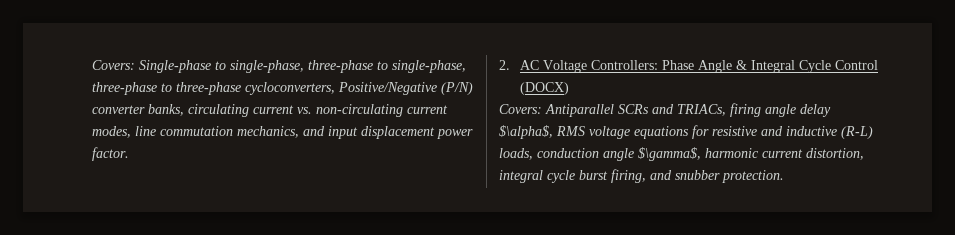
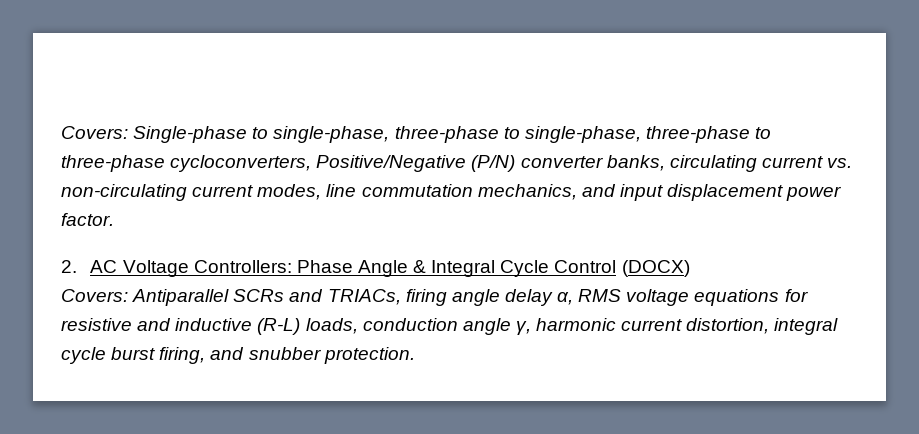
- Covers: Antiparallel SCRs and TRIACs, firing angle delay $\alpha$, RMS voltage equations for resistive and inductive (R-L) loads, conduction angle $\gamma$, harmonic current distortion, integral cycle burst firing, and snubber protection.
+ Covers: Antiparallel SCRs and TRIACs, firing angle delay α, RMS voltage equations for resistive and inductive (R-L) loads, conduction angle γ, harmonic current distortion, integral cycle burst firing, and snubber protection.

